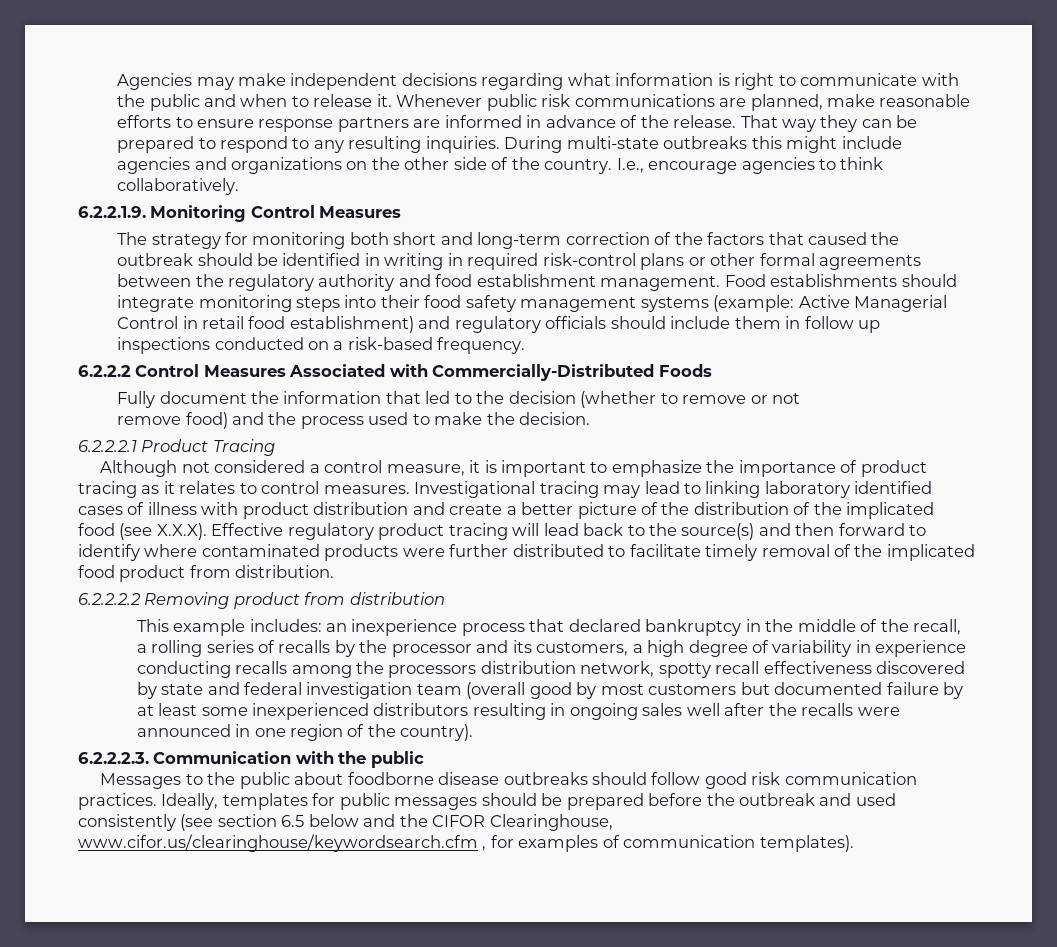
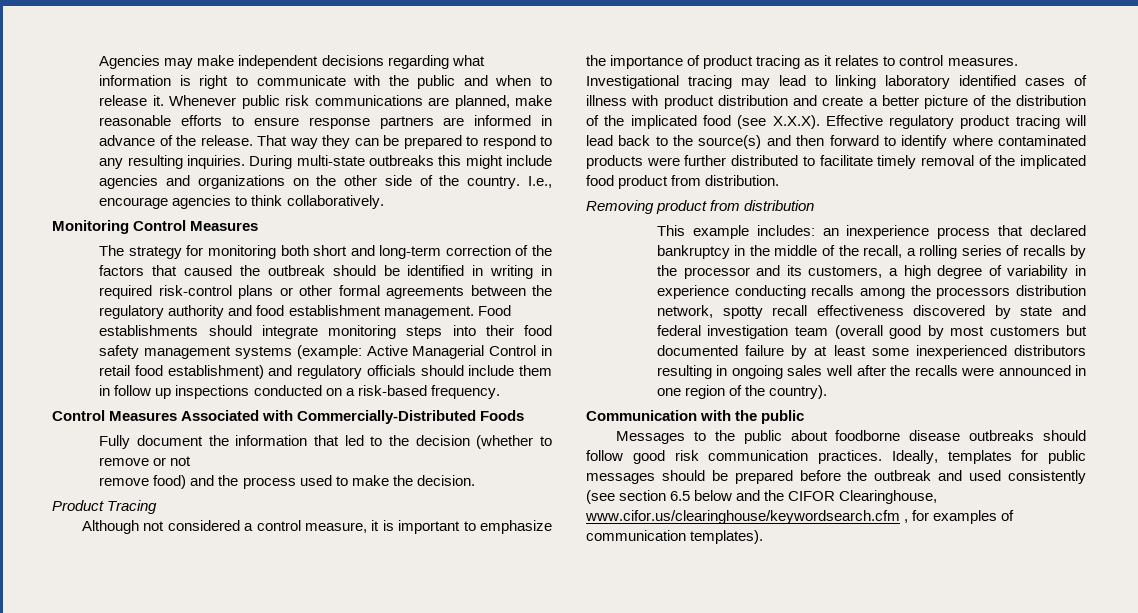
- 6.2.2.1.9. Monitoring Control Measures
+ Monitoring Control Measures
- 6.2.2.2 Control Measures Associated with Commercially-Distributed Foods
+ Control Measures Associated with Commercially-Distributed Foods
- 6.2.2.2.1 Product Tracing
+ Product Tracing
- 6.2.2.2.2 Removing product from distribution
+ Removing product from distribution
- 6.2.2.2.3. Communication with the public
+ Communication with the public

